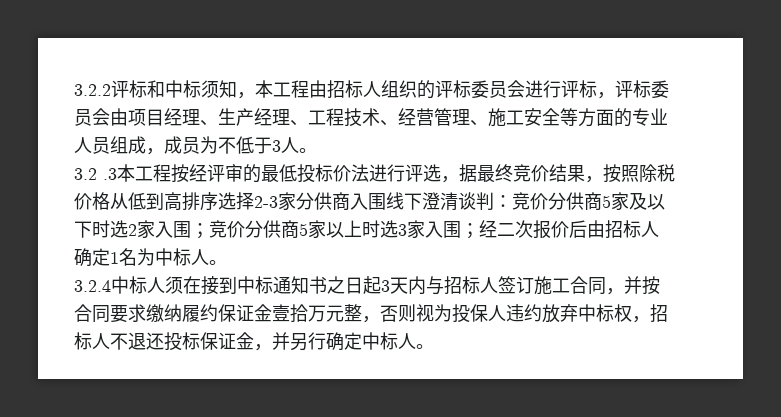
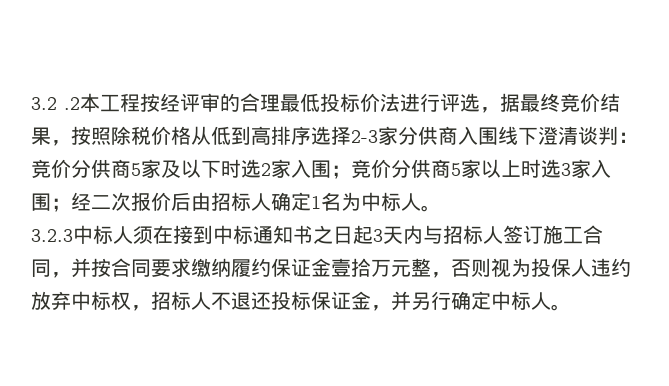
- 3.2.2评标和中标须知，本工程由招标人组织的评标委员会进行评标，评标委员会由项目经理、生产经理、工程技术、经营管理、施工安全等方面的专业人员组成，成员为不低于3人。
- 3.2 .3本工程按经评审的最低投标价法进行评选，据最终竞价结果，按照除税价格从低到高排序选择2-3家分供商入围线下澄清谈判：竞价分供商5家及以下时选2家入围；竞价分供商5家以上时选3家入围；经二次报价后由招标人确定1名为中标人。
+ 3.2 .2本工程按经评审的合理最低投标价法进行评选，据最终竞价结果，按照除税价格从低到高排序选择2-3家分供商入围线下澄清谈判：竞价分供商5家及以下时选2家入围；竞价分供商5家以上时选3家入围；经二次报价后由招标人确定1名为中标人。
- 3.2.4中标人须在接到中标通知书之日起3天内与招标人签订施工合同，并按合同要求缴纳履约保证金壹拾万元整，否则视为投保人违约放弃中标权，招标人不退还投标保证金，并另行确定中标人。
+ 3.2.3中标人须在接到中标通知书之日起3天内与招标人签订施工合同，并按合同要求缴纳履约保证金壹拾万元整，否则视为投保人违约放弃中标权，招标人不退还投标保证金，并另行确定中标人。

